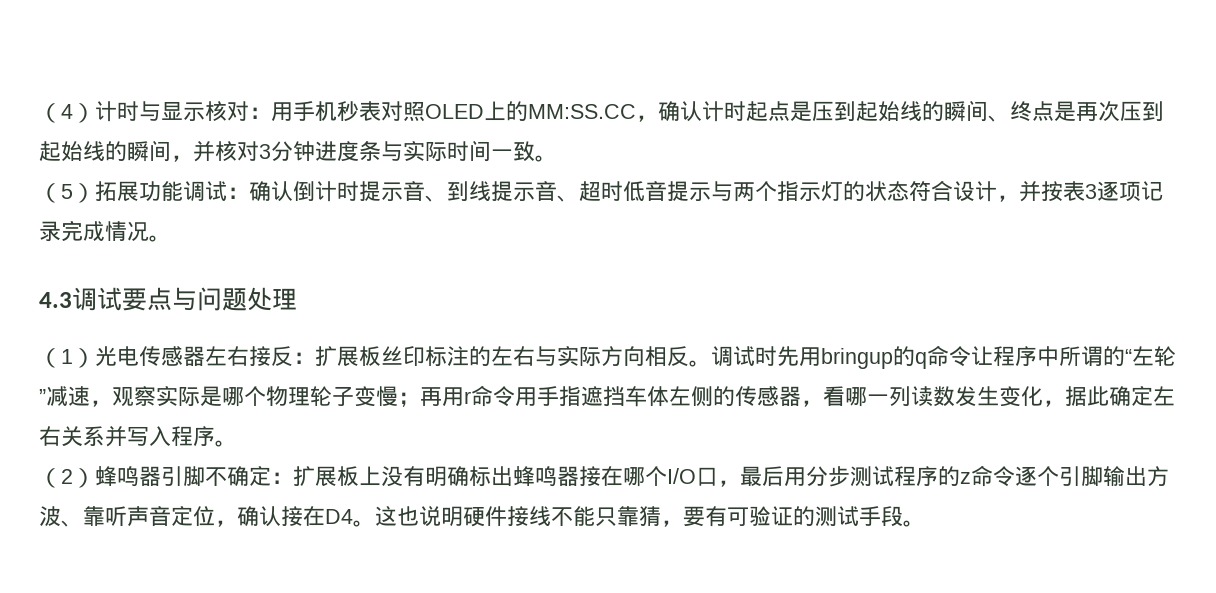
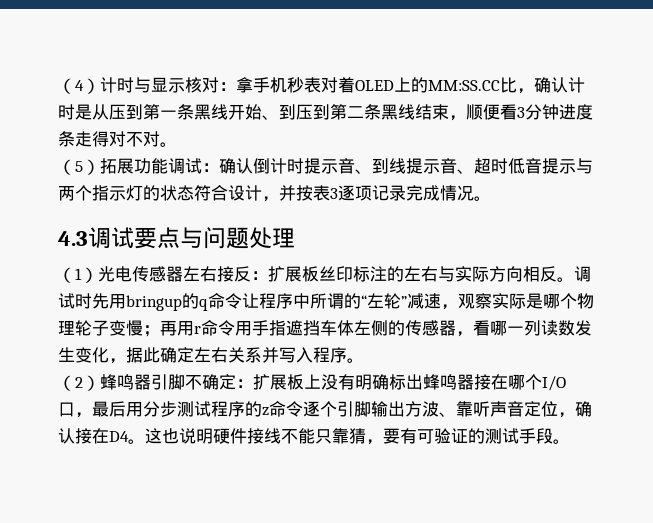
- （4）计时与显示核对：用手机秒表对照OLED上的MM:SS.CC，确认计时起点是压到起始线的瞬间、终点是再次压到起始线的瞬间，并核对3分钟进度条与实际时间一致。
+ （4）计时与显示核对：拿手机秒表对着OLED上的MM:SS.CC比，确认计时是从压到第一条黑线开始、到压到第二条黑线结束，顺便看3分钟进度条走得对不对。

